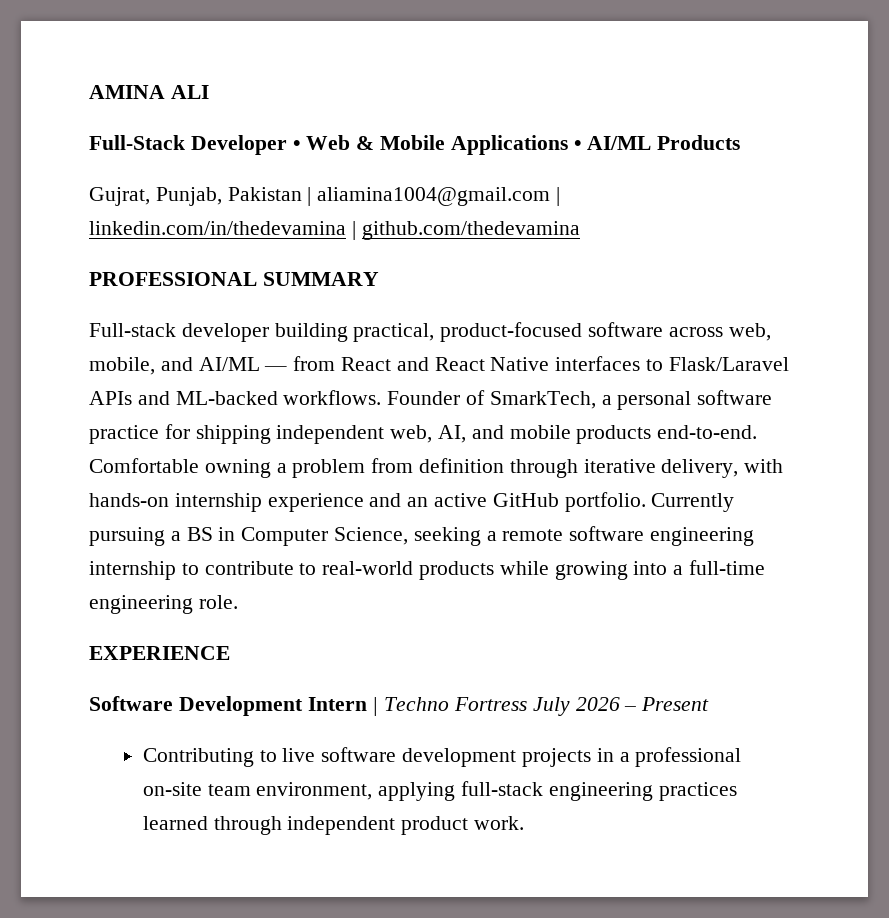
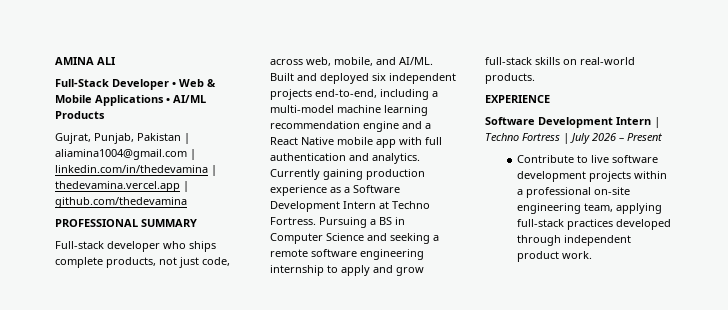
- Gujrat, Punjab, Pakistan | aliamina1004@gmail.com | linkedin.com/in/thedevamina | github.com/thedevamina
+ Gujrat, Punjab, Pakistan | aliamina1004@gmail.com | linkedin.com/in/thedevamina | thedevamina.vercel.app | github.com/thedevamina
- Full-stack developer building practical, product-focused software across web, mobile, and AI/ML — from React and React Native interfaces to Flask/Laravel APIs and ML-backed workflows. Founder of SmarkTech, a personal software practice for shipping independent web, AI, and mobile products end-to-end. Comfortable owning a problem from definition through iterative delivery, with hands-on internship experience and an active GitHub portfolio. Currently pursuing a BS in Computer Science, seeking a remote software engineering internship to contribute to real-world products while growing into a full-time engineering role.
+ Full-stack developer who ships complete products, not just code, across web, mobile, and AI/ML. Built and deployed six independent projects end-to-end, including a multi-model machine learning recommendation engine and a React Native mobile app with full authentication and analytics. Currently gaining production experience as a Software Development Intern at Techno Fortress. Pursuing a BS in Computer Science and seeking a remote software engineering internship to apply and grow full-stack skills on real-world products.
- Software Development Intern | Techno Fortress July 2026 – Present
+ Software Development Intern | Techno Fortress | July 2026 – Present
- Contributing to live software development projects in a professional on-site team environment, applying full-stack engineering practices learned through independent product work.
+ Contribute to live software development projects within a professional on-site engineering team, applying full-stack practices developed through independent product work.

